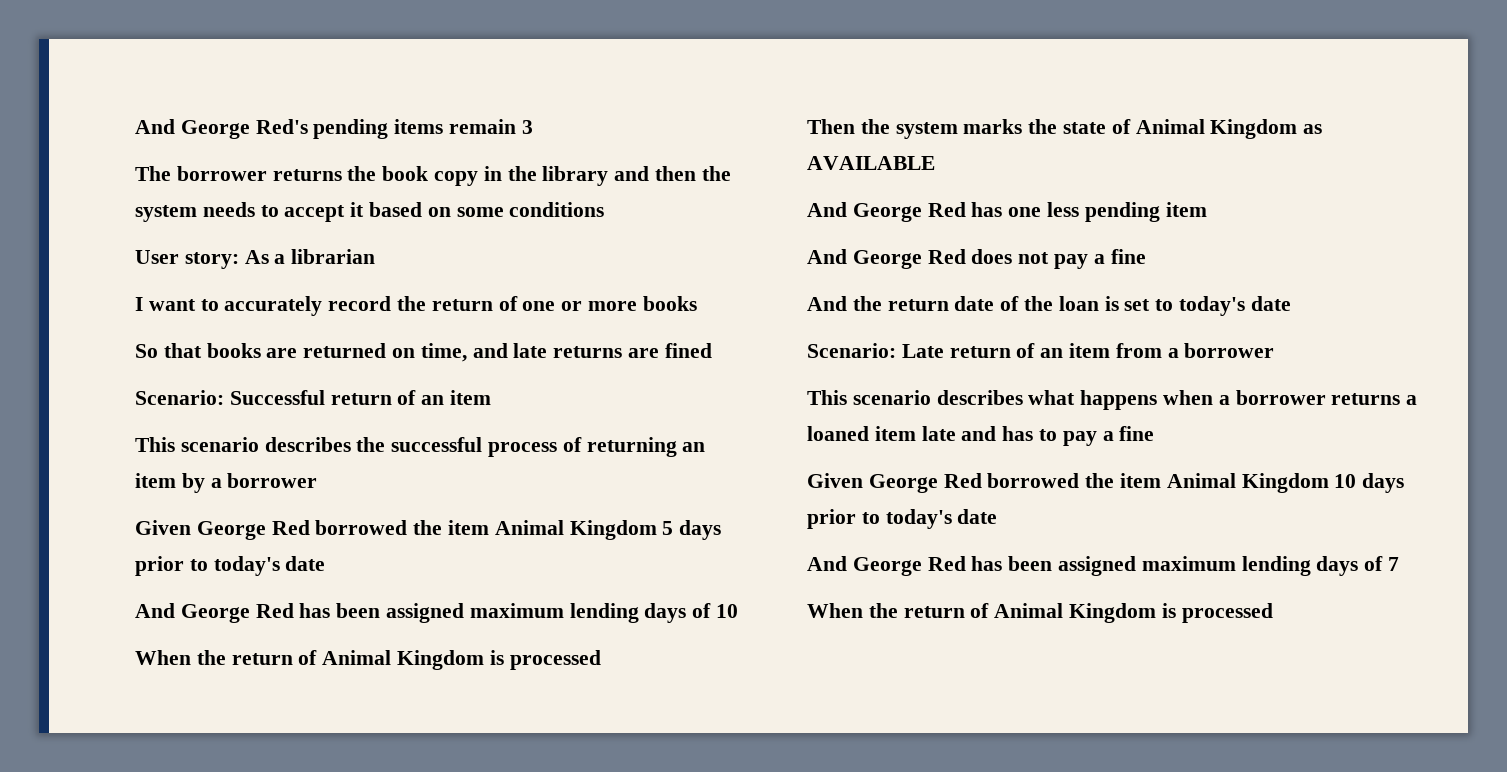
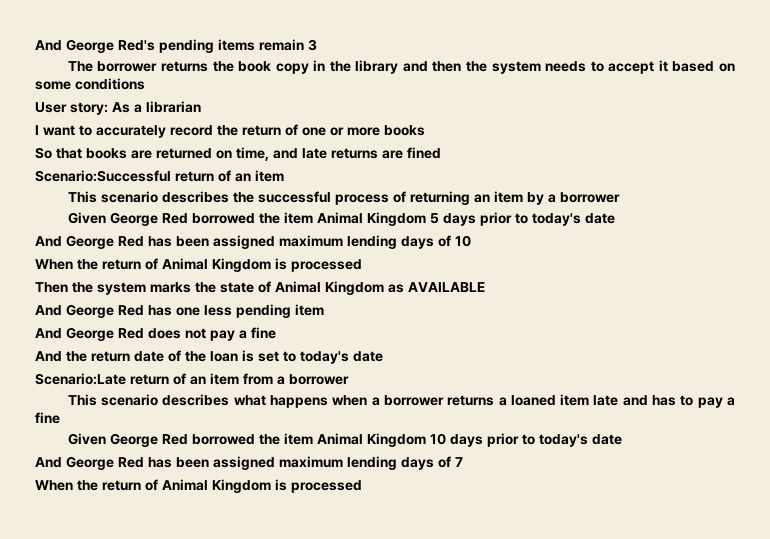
- Scenario: Successful return of an item
+ Scenario:Successful return of an item
- Scenario: Late return of an item from a borrower
+ Scenario:Late return of an item from a borrower

